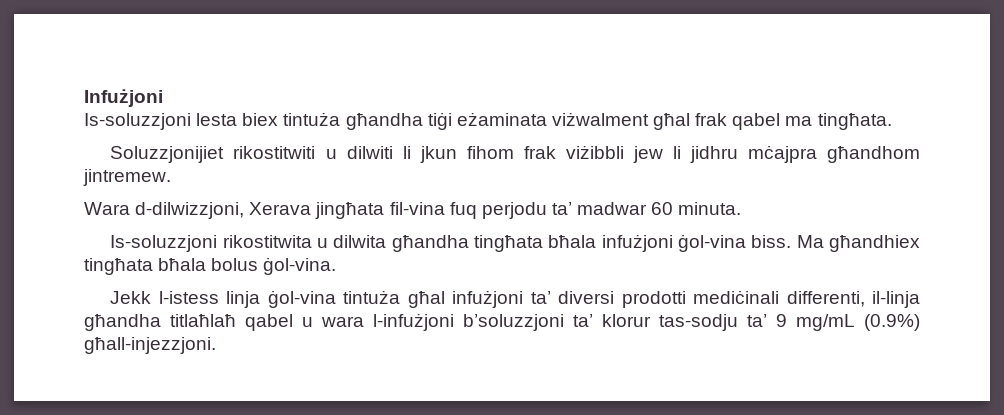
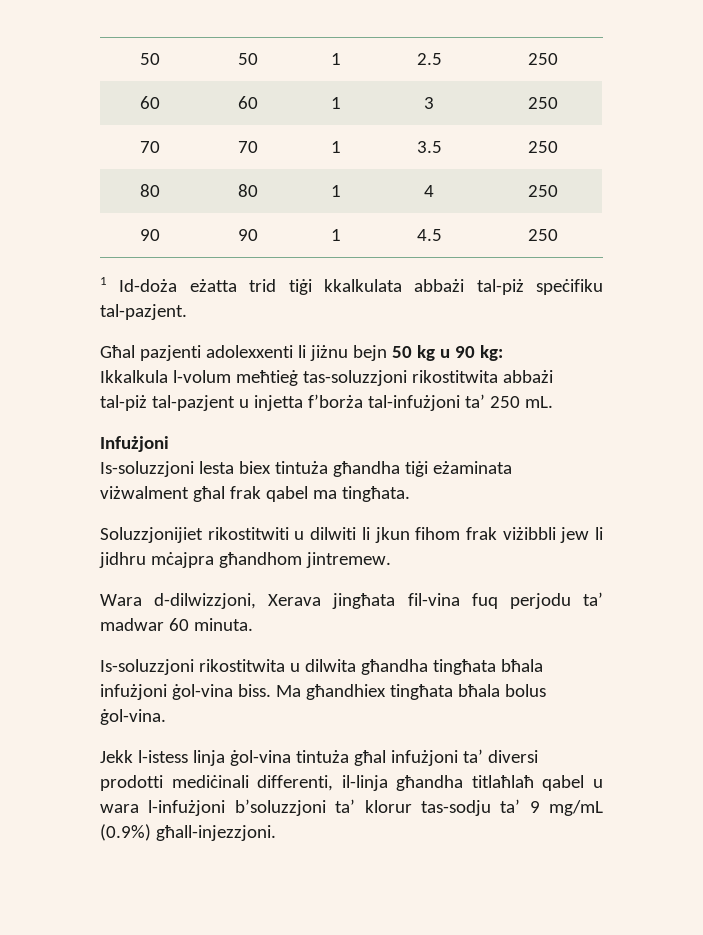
+ 50 | 50 | 1 | 2.5 | 250
+ 60 | 60 | 1 | 3 | 250
+ 70 | 70 | 1 | 3.5 | 250
+ 80 | 80 | 1 | 4 | 250
+ 90 | 90 | 1 | 4.5 | 250
+ 1 Id-doża eżatta trid tiġi kkalkulata abbażi tal-piż speċifiku tal-pazjent.
+ Għal pazjenti adolexxenti li jiżnu bejn 50 kg u 90 kg:
+ Ikkalkula l-volum meħtieġ tas-soluzzjoni rikostitwita abbażi tal-piż tal-pazjent u injetta f’borża tal-infużjoni ta’ 250 mL.

